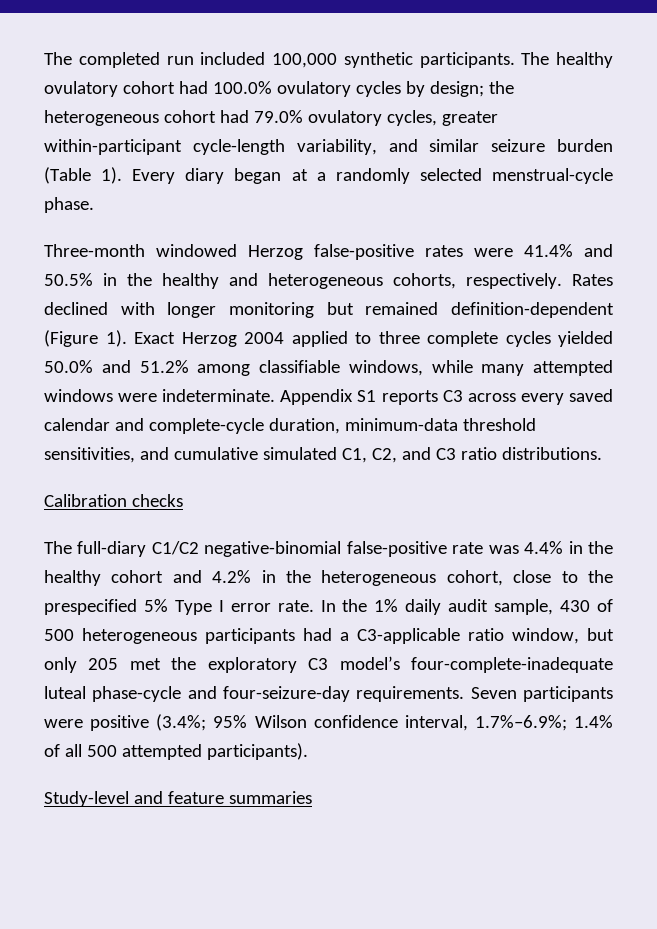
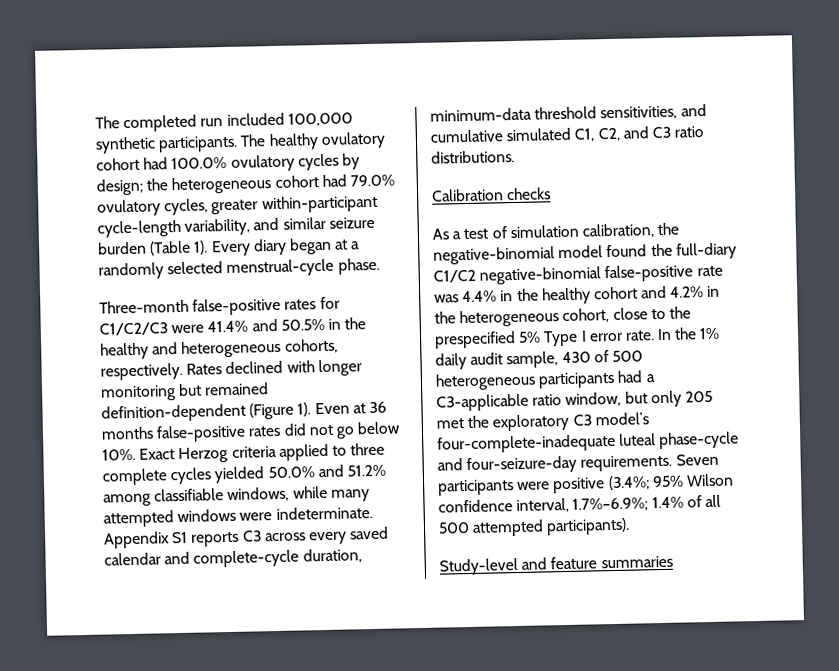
- Three-month windowed Herzog false-positive rates were 41.4% and 50.5% in the healthy and heterogeneous cohorts, respectively.
+ Three-month false-positive rates for C1/C2/C3 were 41.4% and 50.5% in the healthy and heterogeneous cohorts, respectively.
+ Even at 36 months false-positive rates did not go below 10%.
- Exact Herzog 2004 applied to three complete cycles yielded 50.0% and 51.2% among classifiable windows, while many attempted windows were indeterminate.
+ Exact Herzog criteria applied to three complete cycles yielded 50.0% and 51.2% among classifiable windows, while many attempted windows were indeterminate.
- The full-diary C1/C2 negative-binomial false-positive rate was 4.4% in the healthy cohort and 4.2% in the heterogeneous cohort, close to the prespecified 5% Type I error rate.
+ As a test of simulation calibration, the negative-binomial model found the full-diary C1/C2 negative-binomial false-positive rate was 4.4% in the healthy cohort and 4.2% in the heterogeneous cohort, close to the prespecified 5% Type I error rate.

